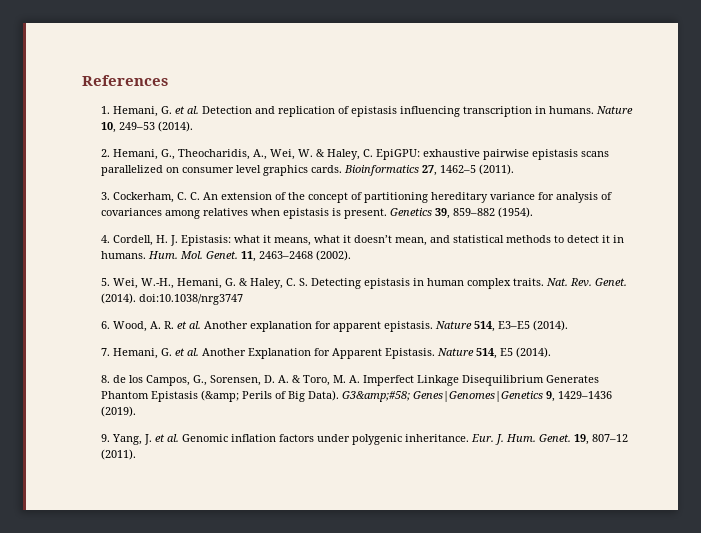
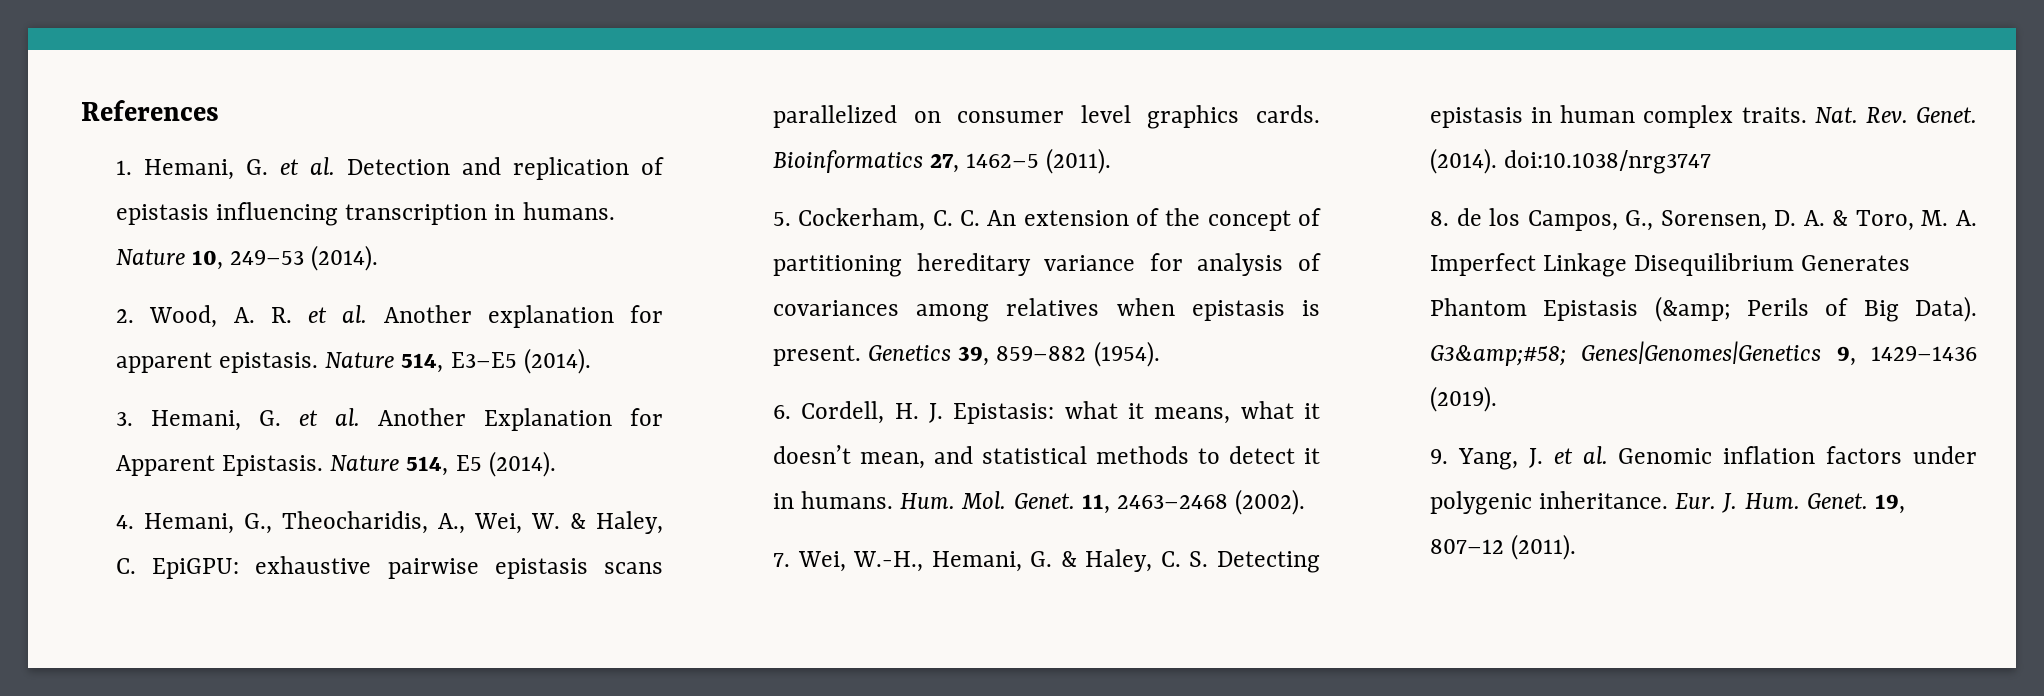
- 2. Hemani, G., Theocharidis, A., Wei, W. & Haley, C. EpiGPU: exhaustive pairwise epistasis scans parallelized on consumer level graphics cards.
+ 2. Wood, A. R. et al. Another explanation for apparent epistasis. Nature 514, E3–E5 (2014).
+ 3. Hemani, G. et al. Another Explanation for Apparent Epistasis. Nature 514, E5 (2014).
+ 4. Hemani, G., Theocharidis, A., Wei, W. & Haley, C. EpiGPU: exhaustive pairwise epistasis scans parallelized on consumer level graphics cards.
- 3. Cockerham, C. C. An extension of the concept of partitioning hereditary variance for analysis of covariances among relatives when epistasis is present.
+ 5. Cockerham, C. C. An extension of the concept of partitioning hereditary variance for analysis of covariances among relatives when epistasis is present.
- 4. Cordell, H. J. Epistasis: what it means, what it doesn’t mean, and statistical methods to detect it in humans.
+ 6. Cordell, H. J. Epistasis: what it means, what it doesn’t mean, and statistical methods to detect it in humans.
- 5. Wei, W.-H., Hemani, G. & Haley, C. S. Detecting epistasis in human complex traits.
+ 7. Wei, W.-H., Hemani, G. & Haley, C. S. Detecting epistasis in human complex traits.
- 6. Wood, A. R. et al. Another explanation for apparent epistasis. Nature 514, E3–E5 (2014).
- 7. Hemani, G. et al. Another Explanation for Apparent Epistasis. Nature 514, E5 (2014).

